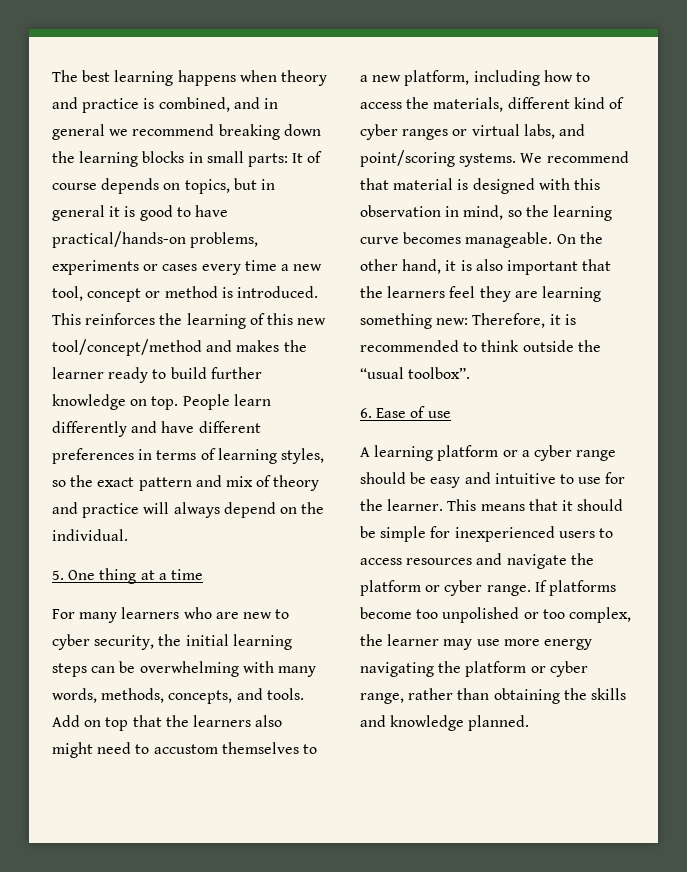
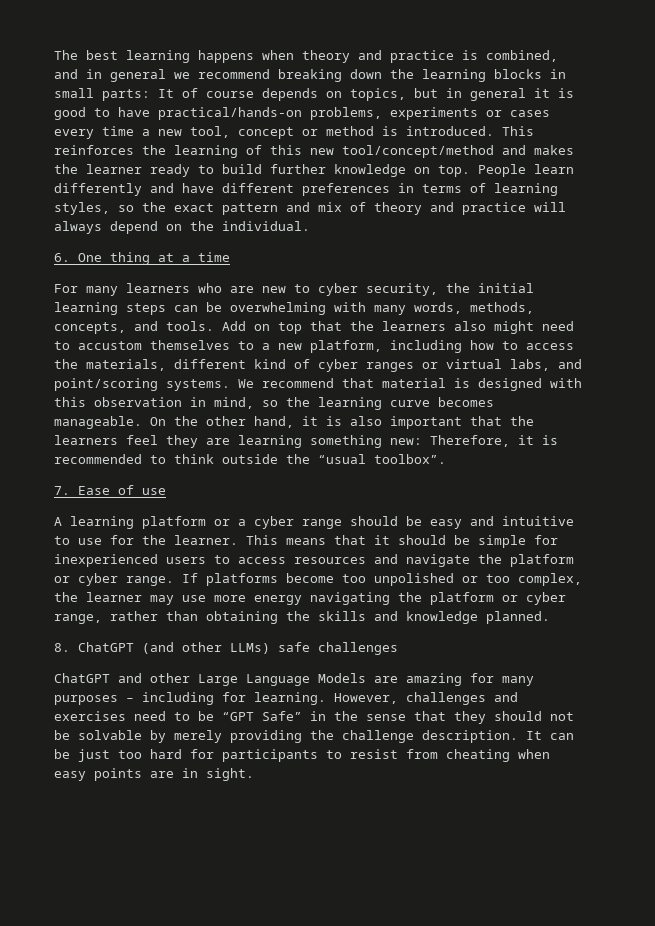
- 5. One thing at a time
+ 6. One thing at a time
- 6. Ease of use
+ 7. Ease of use
+ 8. ChatGPT (and other LLMs) safe challenges
+ ChatGPT and other Large Language Models are amazing for many purposes – including for learning. However, challenges and exercises need to be “GPT Safe” in the sense that they should not be solvable by merely providing the challenge description. It can be just too hard for participants to resist from cheating when easy points are in sight.

